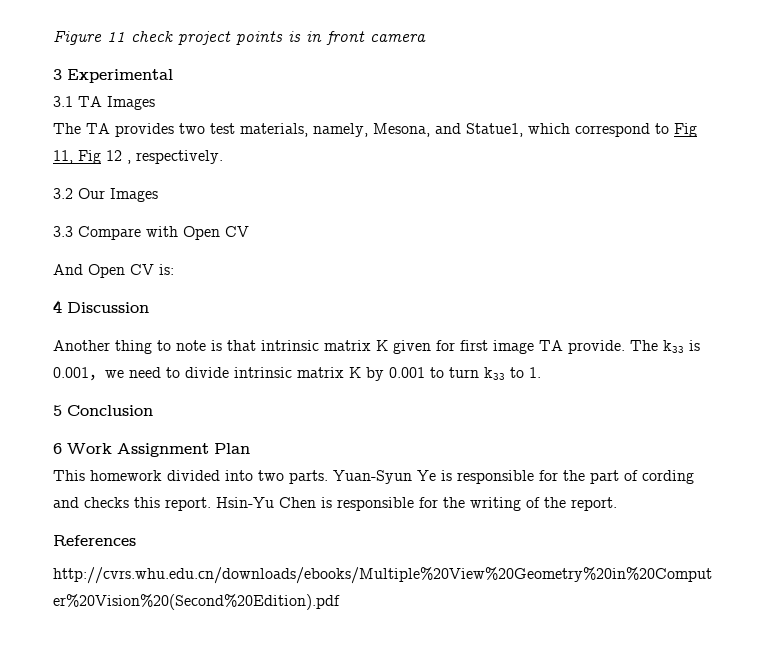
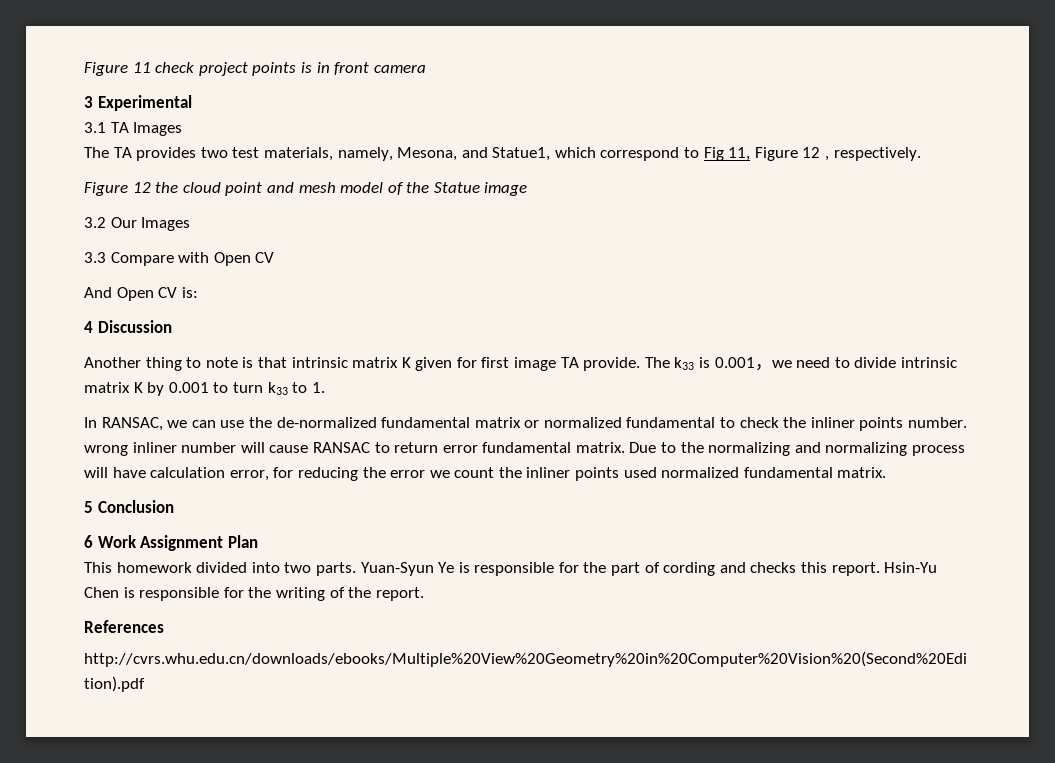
- The TA provides two test materials, namely, Mesona, and Statue1, which correspond to Fig 11, Fig 12 , respectively.
+ The TA provides two test materials, namely, Mesona, and Statue1, which correspond to Fig 11, Figure 12 , respectively.
+ Figure 12 the cloud point and mesh model of the Statue image
+ In RANSAC, we can use the de-normalized fundamental matrix or normalized fundamental to check the inliner points number. wrong inliner number will cause RANSAC to return error fundamental matrix. Due to the normalizing and normalizing process will have calculation error, for reducing the error we count the inliner points used normalized fundamental matrix.

